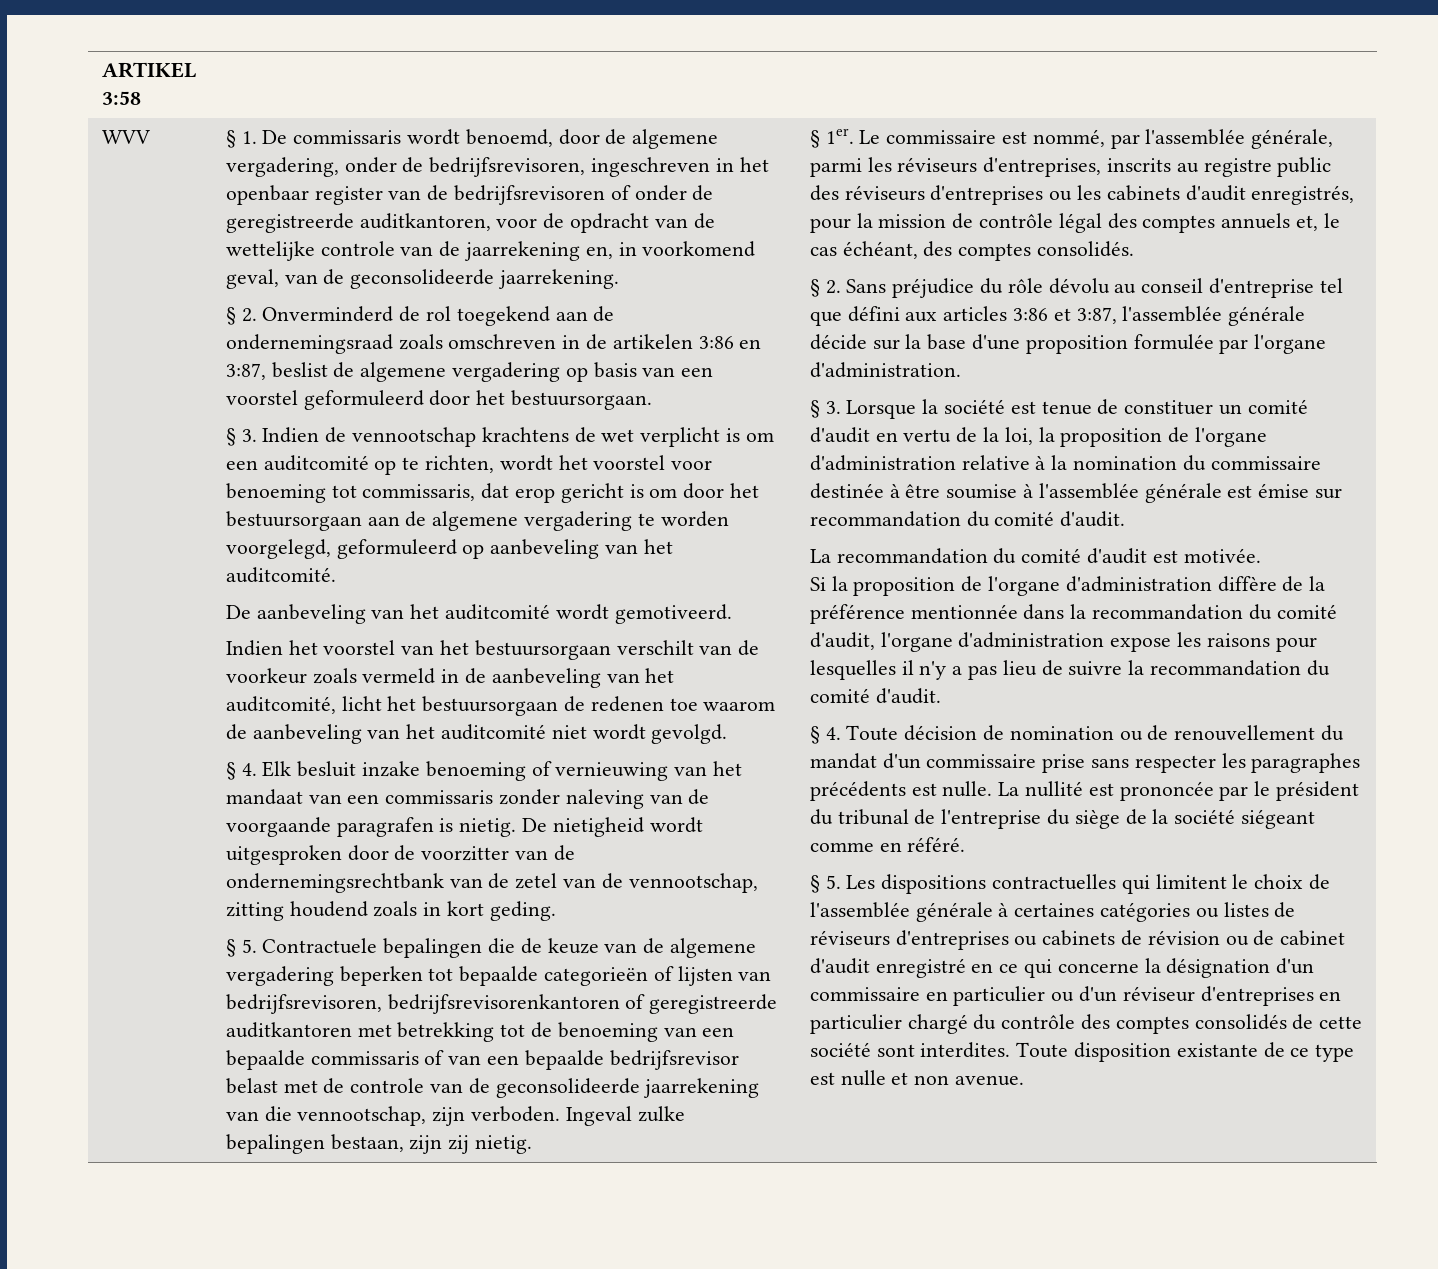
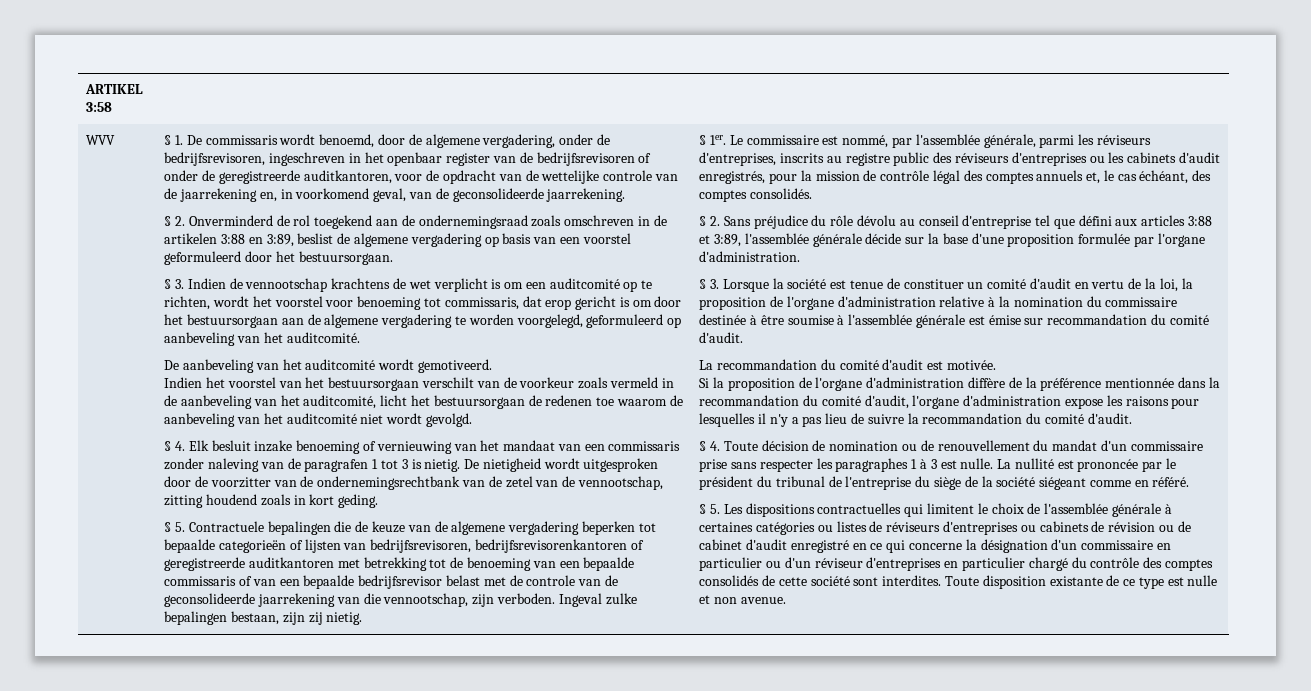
- § 2. Onverminderd de rol toegekend aan de ondernemingsraad zoals omschreven in de artikelen 3:86 en 3:87, beslist de algemene vergadering op basis van een voorstel geformuleerd door het bestuursorgaan.
+ § 2. Onverminderd de rol toegekend aan de ondernemingsraad zoals omschreven in de artikelen 3:88 en 3:89, beslist de algemene vergadering op basis van een voorstel geformuleerd door het bestuursorgaan.
- § 4. Elk besluit inzake benoeming of vernieuwing van het mandaat van een commissaris zonder naleving van de voorgaande paragrafen is nietig.
+ § 4. Elk besluit inzake benoeming of vernieuwing van het mandaat van een commissaris zonder naleving van de paragrafen 1 tot 3 is nietig.
- § 2. Sans préjudice du rôle dévolu au conseil d'entreprise tel que défini aux articles 3:86 et 3:87, l'assemblée générale décide sur la base d'une proposition formulée par l'organe d'administration.
+ § 2. Sans préjudice du rôle dévolu au conseil d'entreprise tel que défini aux articles 3:88 et 3:89, l'assemblée générale décide sur la base d'une proposition formulée par l'organe d'administration.
- § 4. Toute décision de nomination ou de renouvellement du mandat d'un commissaire prise sans respecter les paragraphes précédents est nulle.
+ § 4. Toute décision de nomination ou de renouvellement du mandat d'un commissaire prise sans respecter les paragraphes 1 à 3 est nulle.

